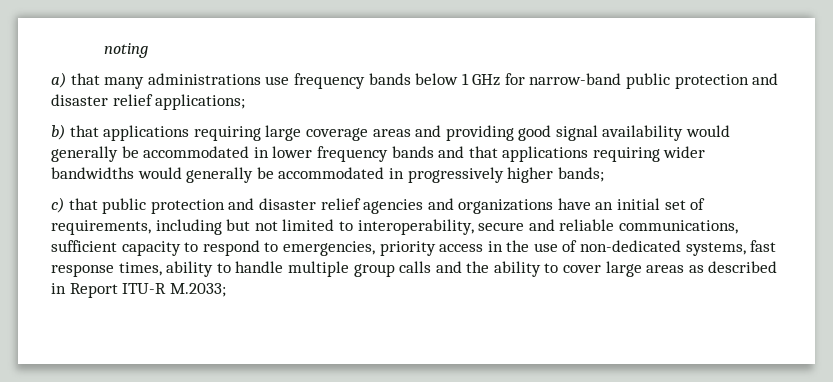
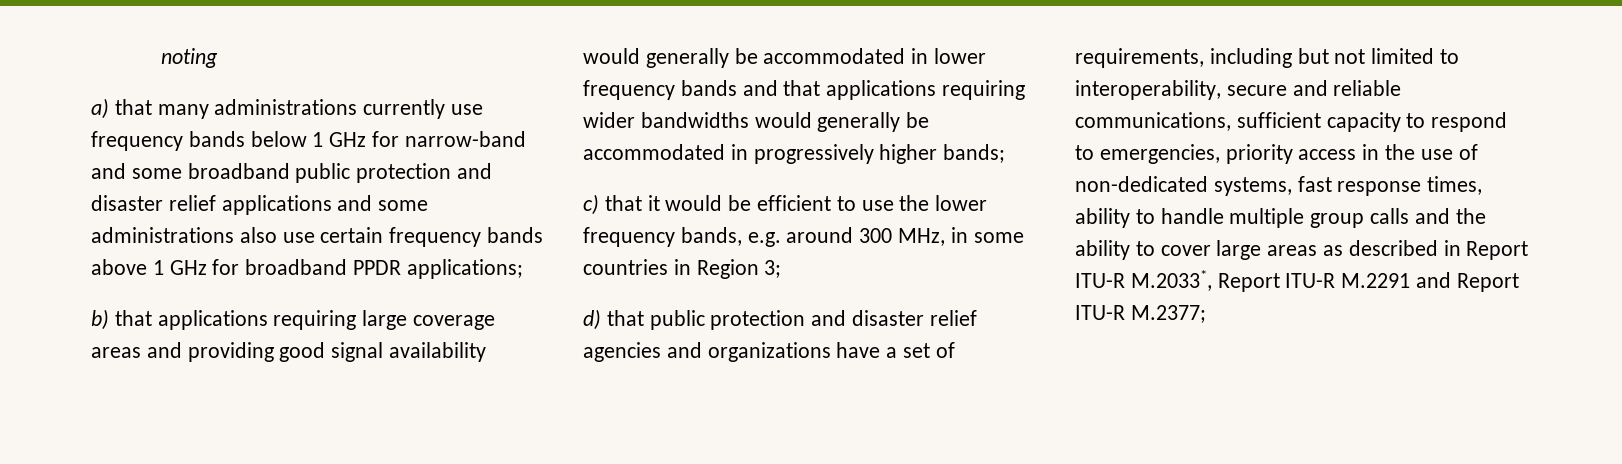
- a) that many administrations use frequency bands below 1 GHz for narrow-band public protection and disaster relief applications;
+ a) that many administrations currently use frequency bands below 1 GHz for narrow-band and some broadband public protection and disaster relief applications and some administrations also use certain frequency bands above 1 GHz for broadband PPDR applications;
- c) that public protection and disaster relief agencies and organizations have an initial set of requirements, including but not limited to interoperability, secure and reliable communications, sufficient capacity to respond to emergencies, priority access in the use of non-dedicated systems, fast response times, ability to handle multiple group calls and the ability to cover large areas as described in Report ITU-R M.2033;
+ c) that it would be efficient to use the lower frequency bands, e.g. around 300 MHz, in some countries in Region 3;
+ d) that public protection and disaster relief agencies and organizations have a set of requirements, including but not limited to interoperability, secure and reliable communications, sufficient capacity to respond to emergencies, priority access in the use of non-dedicated systems, fast response times, ability to handle multiple group calls and the ability to cover large areas as described in Report ITU-R M.2033*, Report ITU-R M.2291 and Report ITU-R M.2377;

